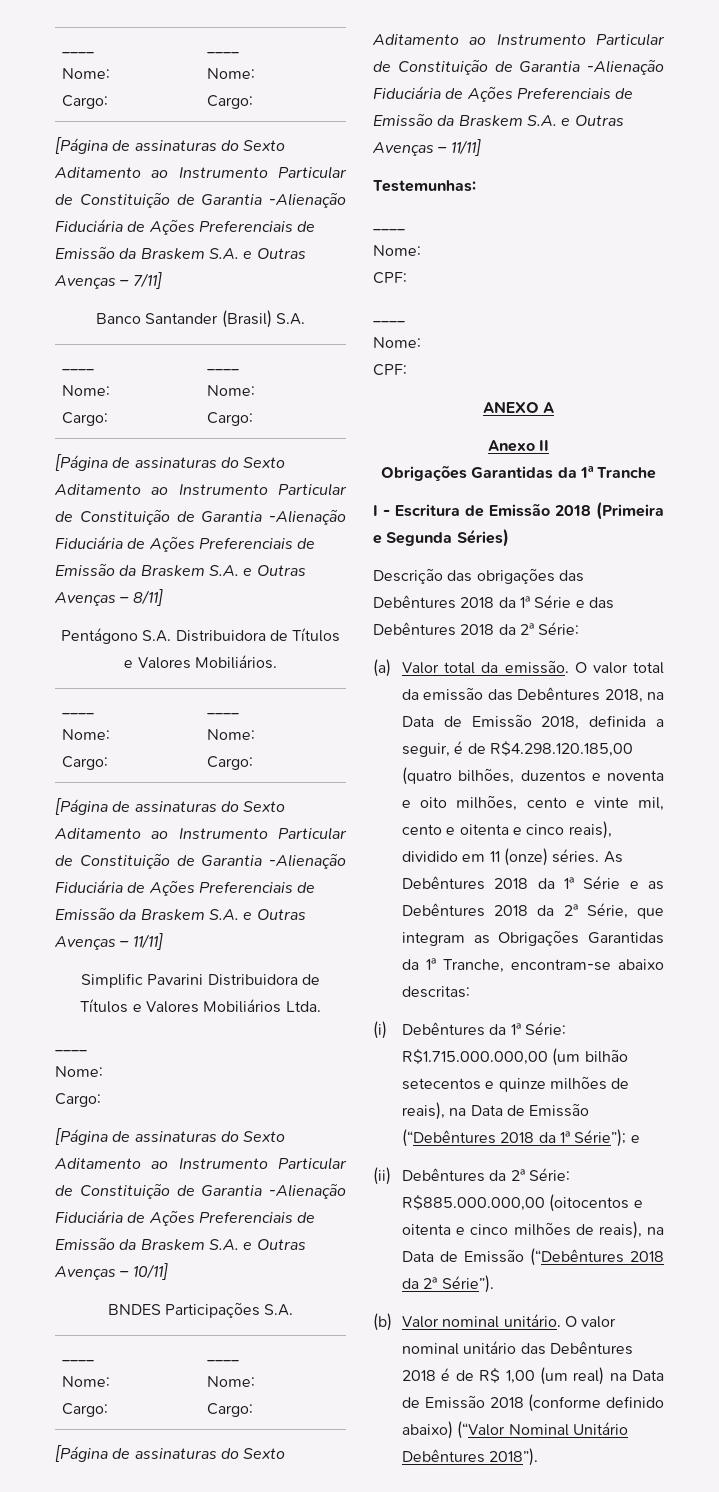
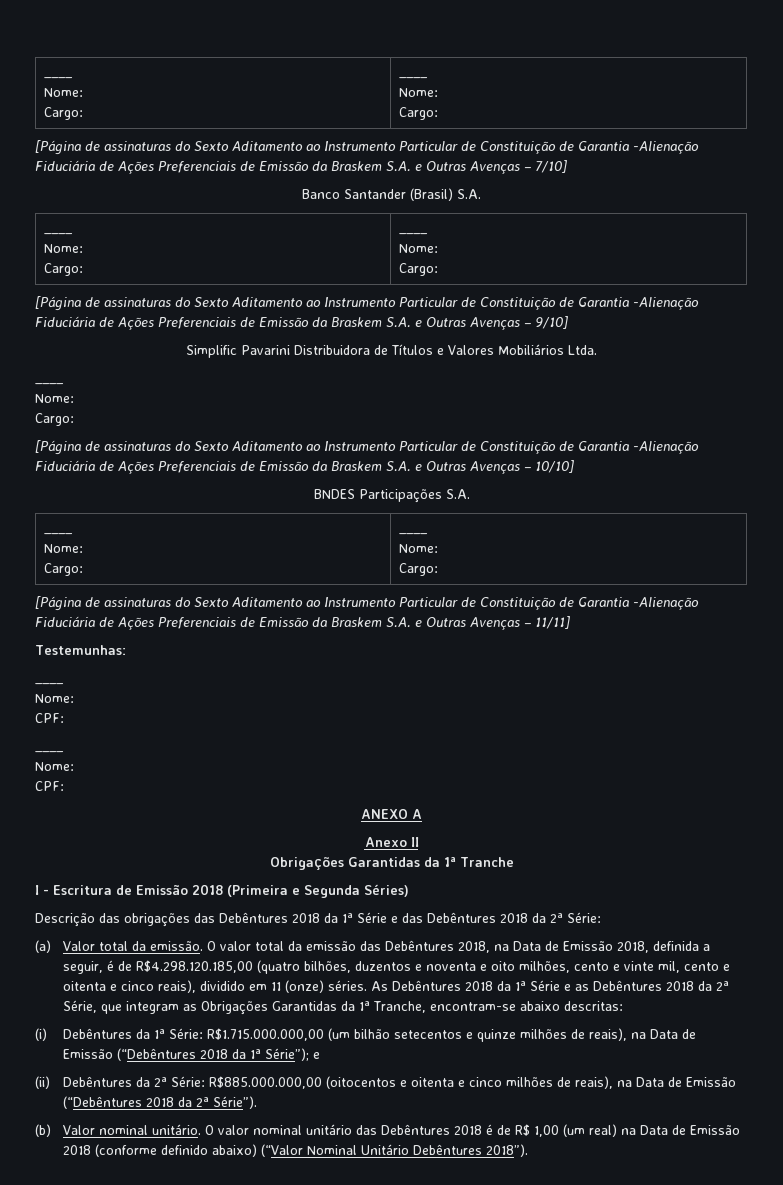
- [Página de assinaturas do Sexto Aditamento ao Instrumento Particular de Constituição de Garantia -Alienação Fiduciária de Ações Preferenciais de Emissão da Braskem S.A. e Outras Avenças – 7/11]
+ [Página de assinaturas do Sexto Aditamento ao Instrumento Particular de Constituição de Garantia -Alienação Fiduciária de Ações Preferenciais de Emissão da Braskem S.A. e Outras Avenças – 7/10]
- [Página de assinaturas do Sexto Aditamento ao Instrumento Particular de Constituição de Garantia -Alienação Fiduciária de Ações Preferenciais de Emissão da Braskem S.A. e Outras Avenças – 8/11]
- Pentágono S.A. Distribuidora de Títulos e Valores Mobiliários.
- ____
- Nome:
- Cargo: | ____
- Nome:
- Cargo:
- [Página de assinaturas do Sexto Aditamento ao Instrumento Particular de Constituição de Garantia -Alienação Fiduciária de Ações Preferenciais de Emissão da Braskem S.A. e Outras Avenças – 11/11]
+ [Página de assinaturas do Sexto Aditamento ao Instrumento Particular de Constituição de Garantia -Alienação Fiduciária de Ações Preferenciais de Emissão da Braskem S.A. e Outras Avenças – 9/10]
- [Página de assinaturas do Sexto Aditamento ao Instrumento Particular de Constituição de Garantia -Alienação Fiduciária de Ações Preferenciais de Emissão da Braskem S.A. e Outras Avenças – 10/11]
+ [Página de assinaturas do Sexto Aditamento ao Instrumento Particular de Constituição de Garantia -Alienação Fiduciária de Ações Preferenciais de Emissão da Braskem S.A. e Outras Avenças – 10/10]

